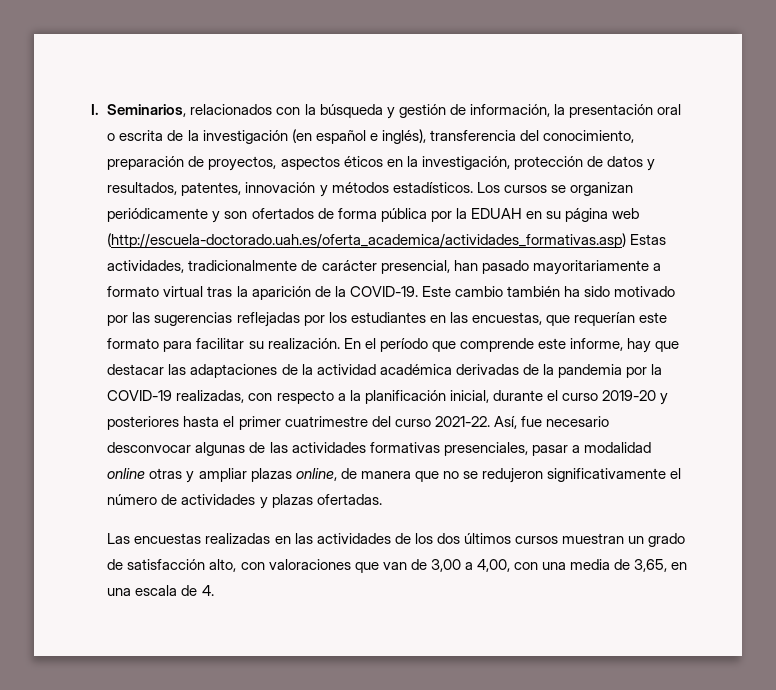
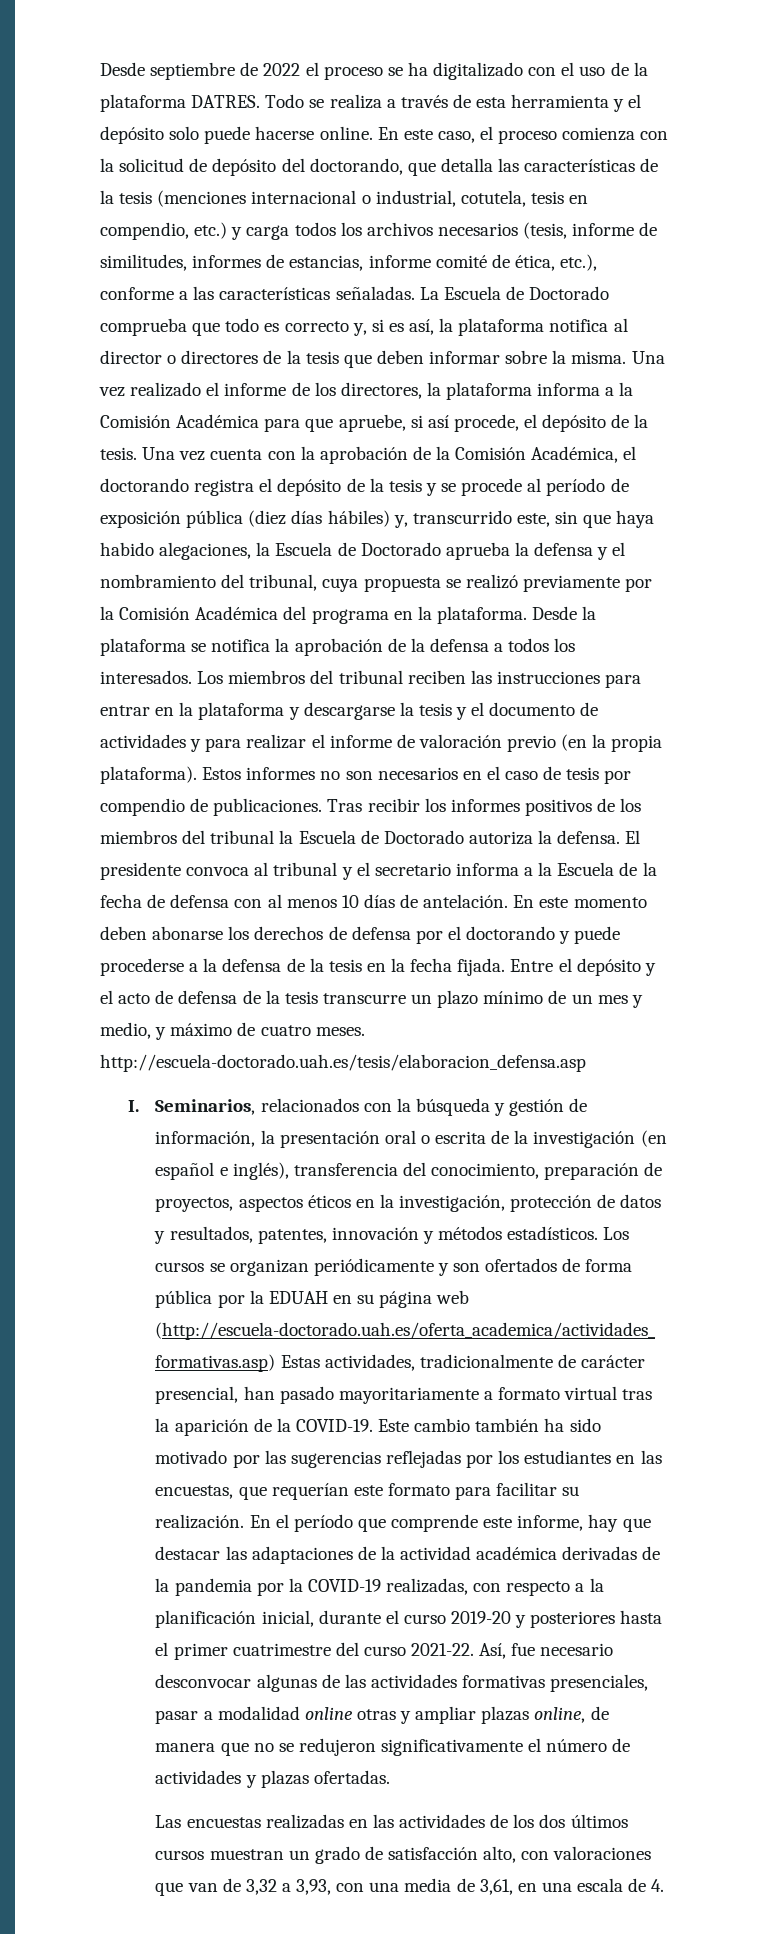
+ Desde septiembre de 2022 el proceso se ha digitalizado con el uso de la plataforma DATRES. Todo se realiza a través de esta herramienta y el depósito solo puede hacerse online. En este caso, el proceso comienza con la solicitud de depósito del doctorando, que detalla las características de la tesis (menciones internacional o industrial, cotutela, tesis en compendio, etc.) y carga todos los archivos necesarios (tesis, informe de similitudes, informes de estancias, informe comité de ética, etc.), conforme a las características señaladas. La Escuela de Doctorado comprueba que todo es correcto y, si es así, la plataforma notifica al director o directores de la tesis que deben informar sobre la misma. Una vez realizado el informe de los directores, la plataforma informa a la Comisión Académica para que apruebe, si así procede, el depósito de la tesis. Una vez cuenta con la aprobación de la Comisión Académica, el doctorando registra el depósito de la tesis y se procede al período de exposición pública (diez días hábiles) y, transcurrido este, sin que haya habido alegaciones, la Escuela de Doctorado aprueba la defensa y el nombramiento del tribunal, cuya propuesta se realizó previamente por la Comisión Académica del programa en la plataforma. Desde la plataforma se notifica la aprobación de la defensa a todos los interesados. Los miembros del tribunal reciben las instrucciones para entrar en la plataforma y descargarse la tesis y el documento de actividades y para realizar el informe de valoración previo (en la propia plataforma). Estos informes no son necesarios en el caso de tesis por compendio de publicaciones. Tras recibir los informes positivos de los miembros del tribunal la Escuela de Doctorado autoriza la defensa. El presidente convoca al tribunal y el secretario informa a la Escuela de la fecha de defensa con al menos 10 días de antelación. En este momento deben abonarse los derechos de defensa por el doctorando y puede procederse a la defensa de la tesis en la fecha fijada. Entre el depósito y el acto de defensa de la tesis transcurre un plazo mínimo de un mes y medio, y máximo de cuatro meses. http://escuela-doctorado.uah.es/tesis/elaboracion_defensa.asp
- Las encuestas realizadas en las actividades de los dos últimos cursos muestran un grado de satisfacción alto, con valoraciones que van de 3,00 a 4,00, con una media de 3,65, en una escala de 4.
+ Las encuestas realizadas en las actividades de los dos últimos cursos muestran un grado de satisfacción alto, con valoraciones que van de 3,32 a 3,93, con una media de 3,61, en una escala de 4.

